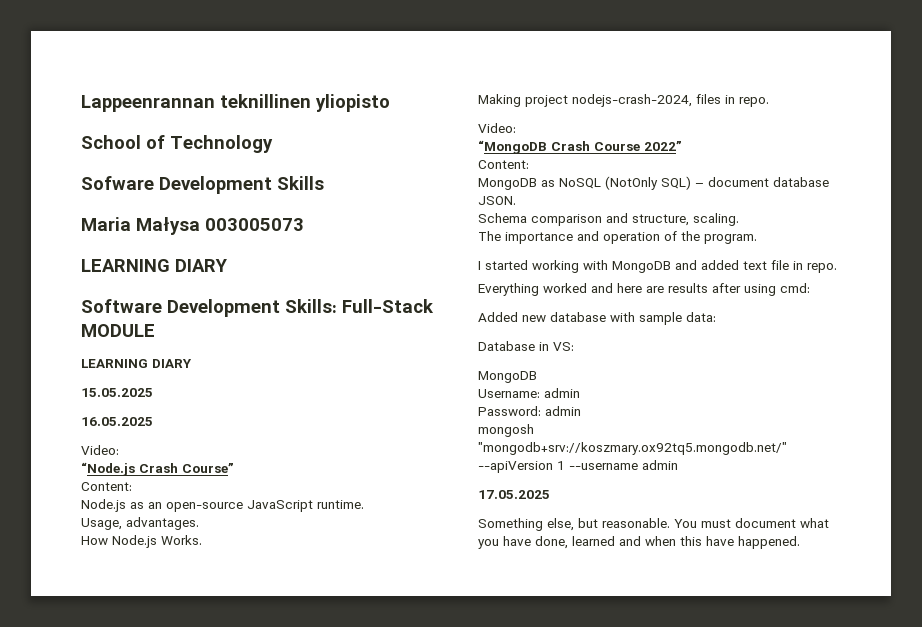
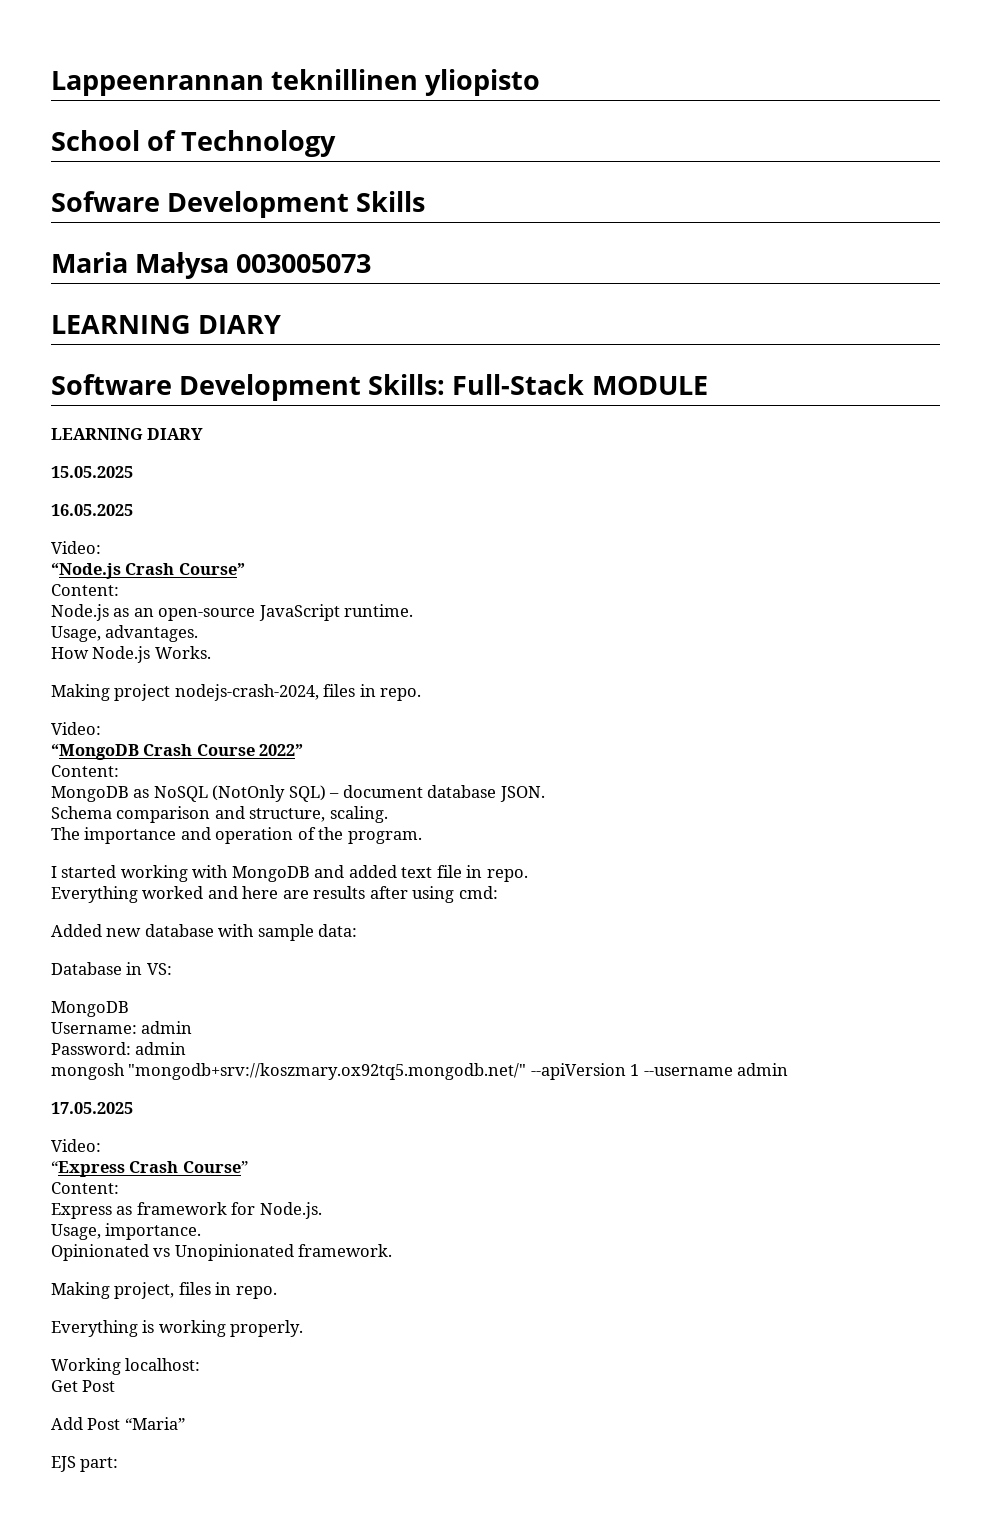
  17.05.2025
- Something else, but reasonable. You must document what you have done, learned and when this have happened.
+ Video:
+ “Express Crash Course”
+ Content:
+ Express as framework for Node.js.
+ Usage, importance.
+ Opinionated vs Unopinionated framework.
+ Making project, files in repo.
+ Everything is working properly.
+ Working localhost:
+ Get Post
+ Add Post “Maria”
+ EJS part:

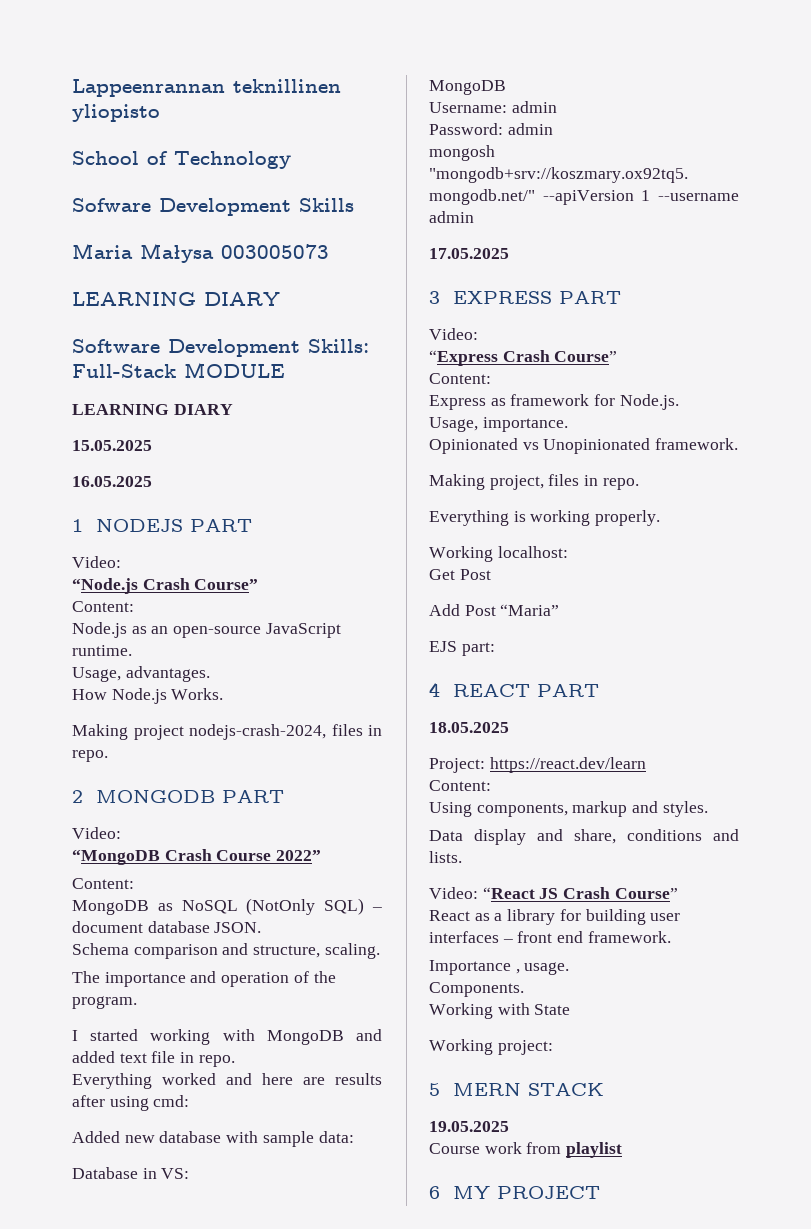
+ 1 NODEJS PART
+ 2 MONGODB PART
+ 3 EXPRESS PART
+ 4 REACT PART
+ 18.05.2025
+ Project: https://react.dev/learn
+ Content:
+ Using components, markup and styles.
+ Data display and share, conditions and lists.
+ Video: “React JS Crash Course”
+ React as a library for building user interfaces – front end framework.
+ Importance , usage.
+ Components.
+ Working with State
+ Working project:
+ 5 MERN STACK
+ 19.05.2025
+ Course work from playlist
+ 6 MY PROJECT

